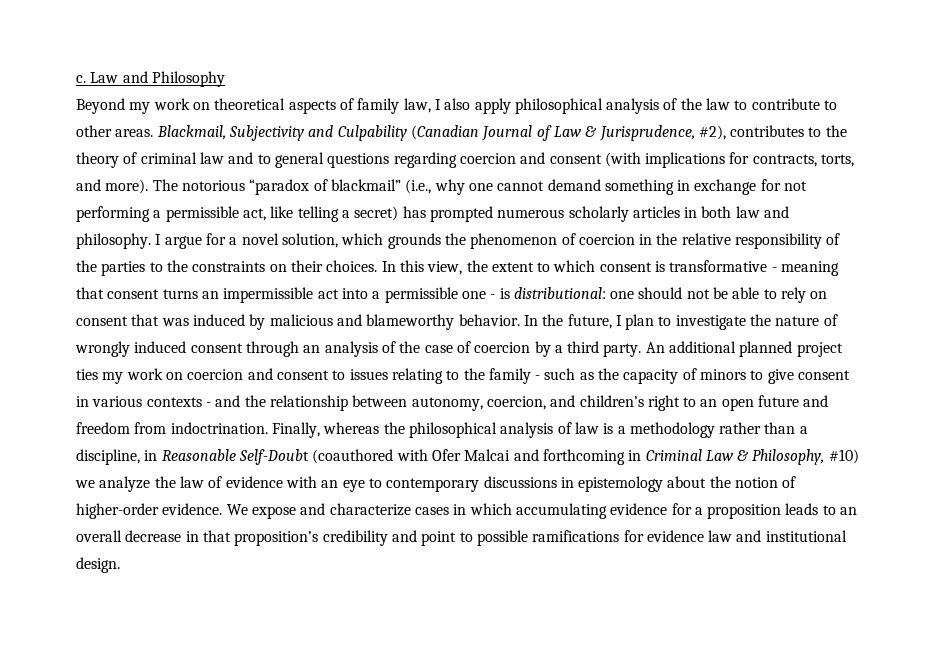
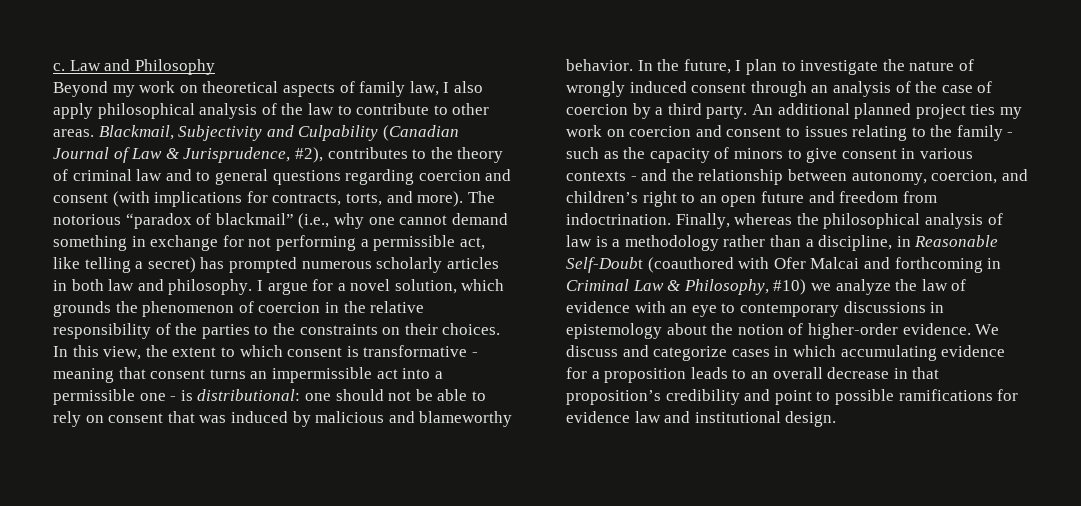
- We expose and characterize cases in which accumulating evidence for a proposition leads to an overall decrease in that proposition’s credibility and point to possible ramifications for evidence law and institutional design.
+ We discuss and categorize cases in which accumulating evidence for a proposition leads to an overall decrease in that proposition’s credibility and point to possible ramifications for evidence law and institutional design.

